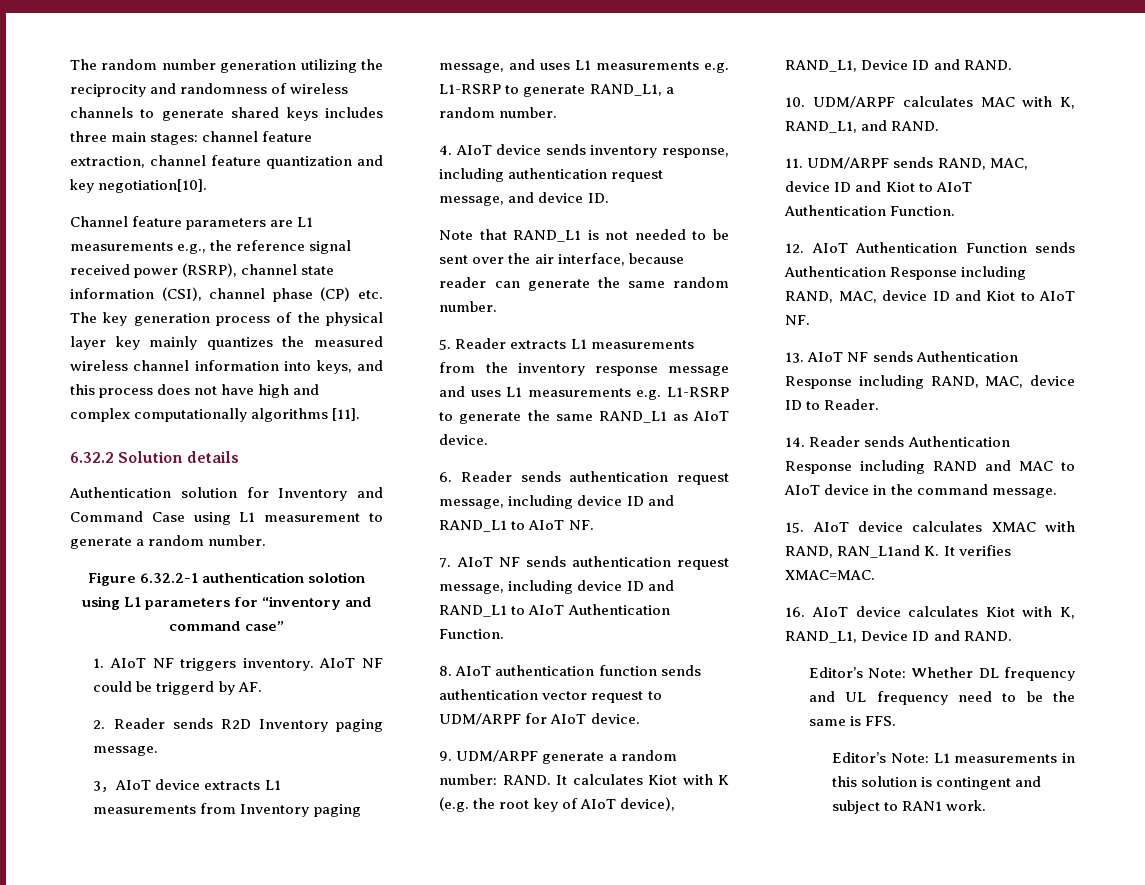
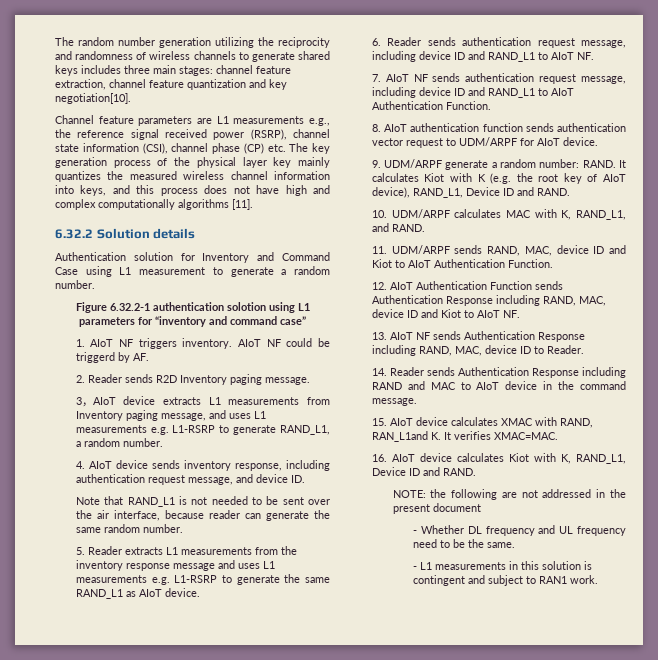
- Editor’s Note: Whether DL frequency and UL frequency need to be the same is FFS.
- Editor’s Note: L1 measurements in this solution is contingent and subject to RAN1 work.
+ NOTE: the following are not addressed in the present document
+ - Whether DL frequency and UL frequency need to be the same.
+ - L1 measurements in this solution is contingent and subject to RAN1 work.

